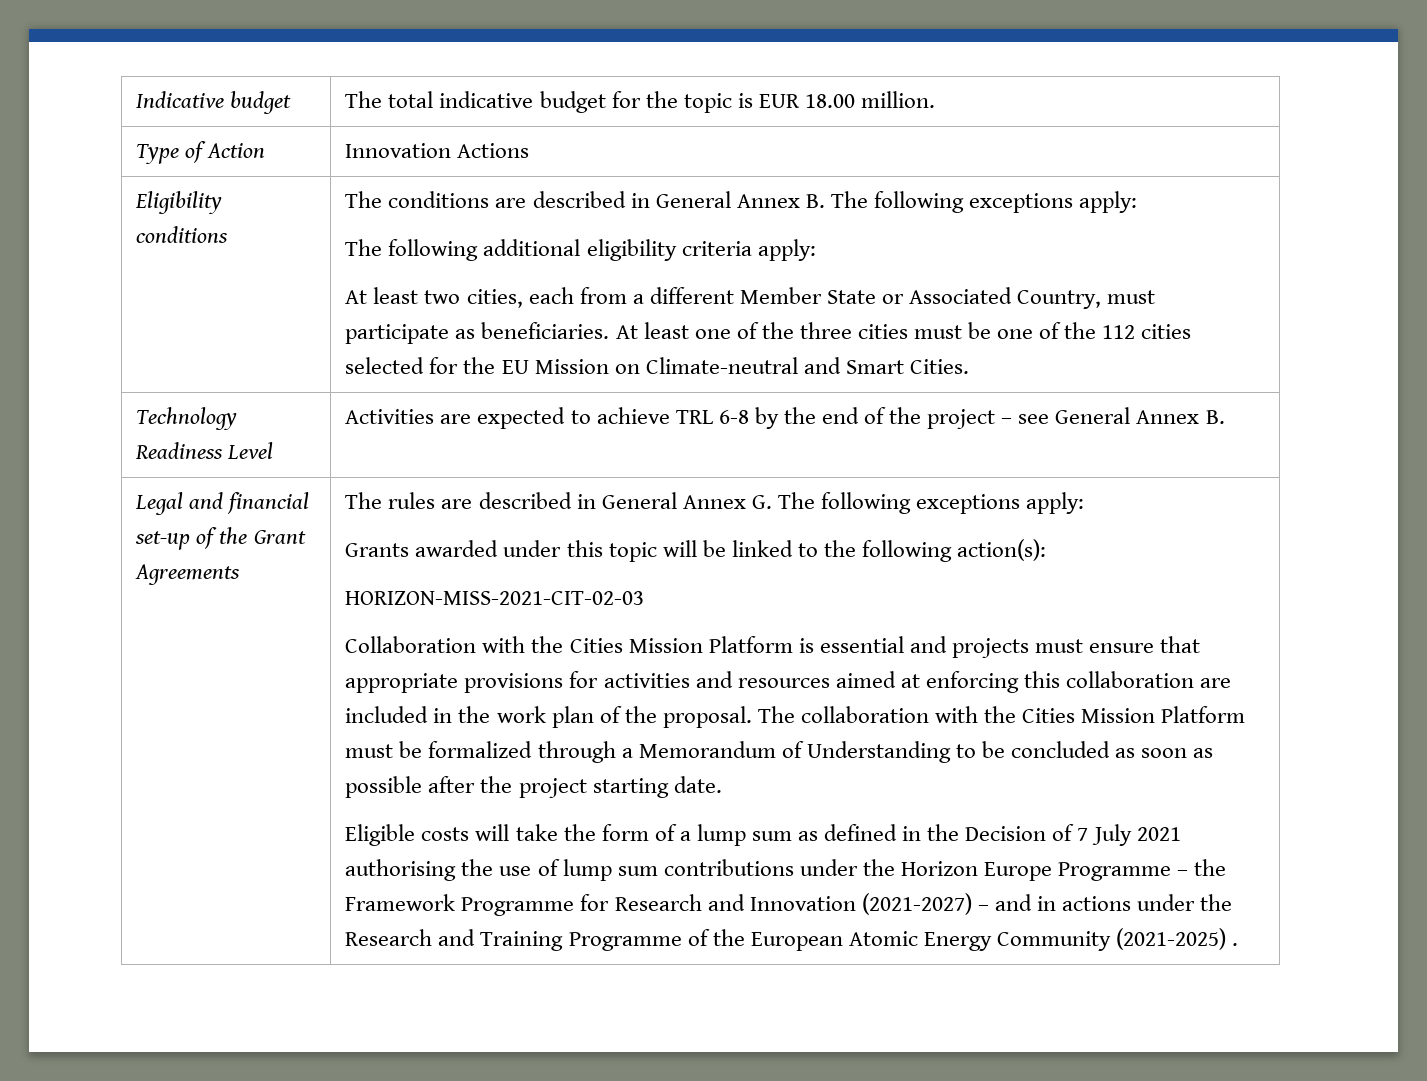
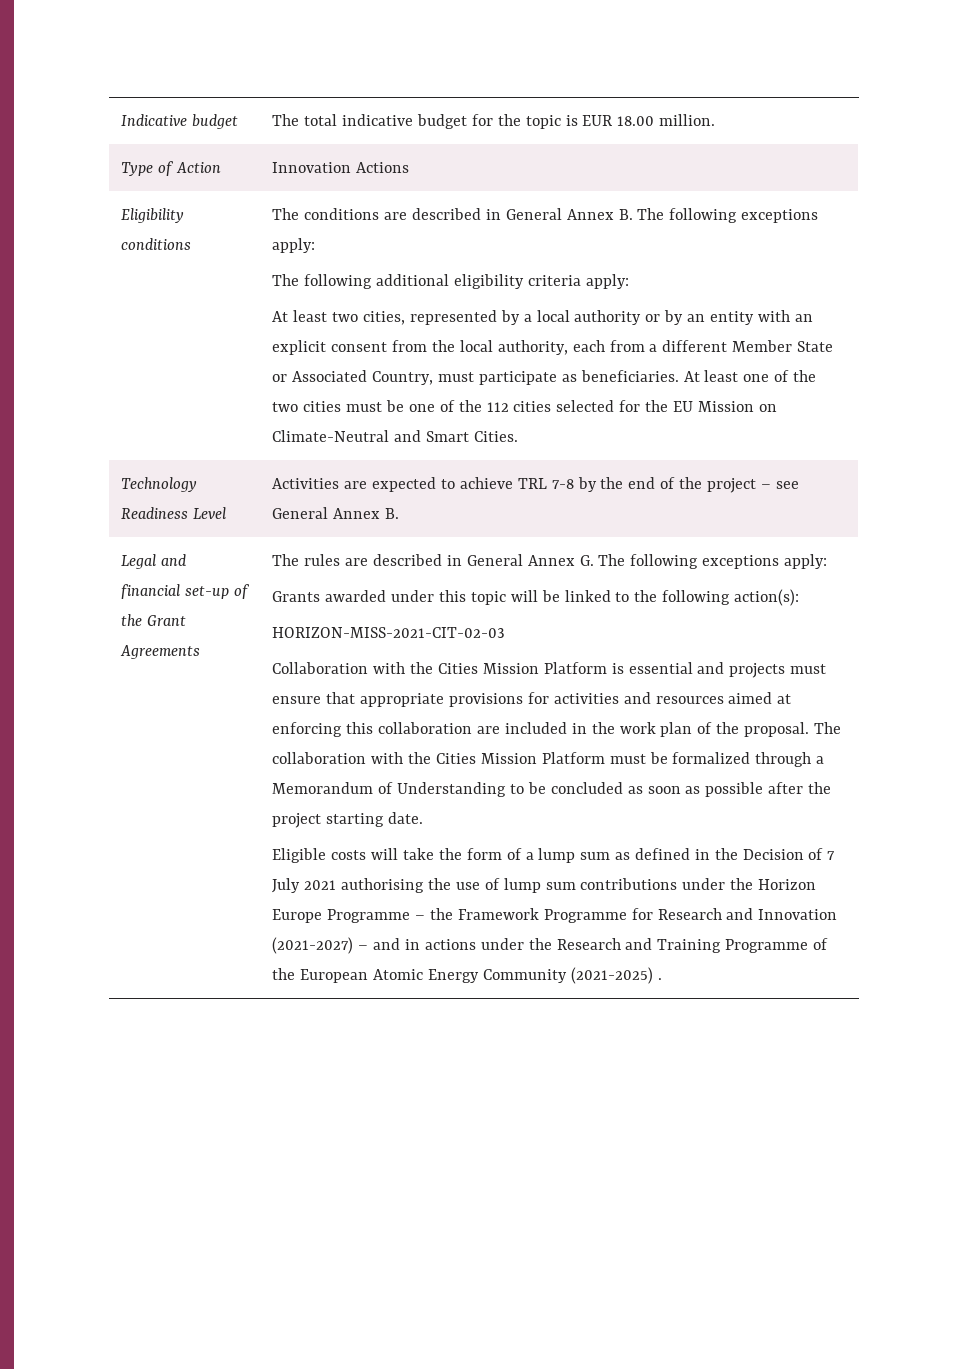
- At least two cities, each from a different Member State or Associated Country, must participate as beneficiaries.
+ At least two cities, represented by a local authority or by an entity with an explicit consent from the local authority, each from a different Member State or Associated Country, must participate as beneficiaries.
- At least one of the three cities must be one of the 112 cities selected for the EU Mission on Climate-neutral and Smart Cities.
+ At least one of the two cities must be one of the 112 cities selected for the EU Mission on Climate-Neutral and Smart Cities.
- Technology Readiness Level | Activities are expected to achieve TRL 6-8 by the end of the project – see General Annex B.
+ Technology Readiness Level | Activities are expected to achieve TRL 7-8 by the end of the project – see General Annex B.

